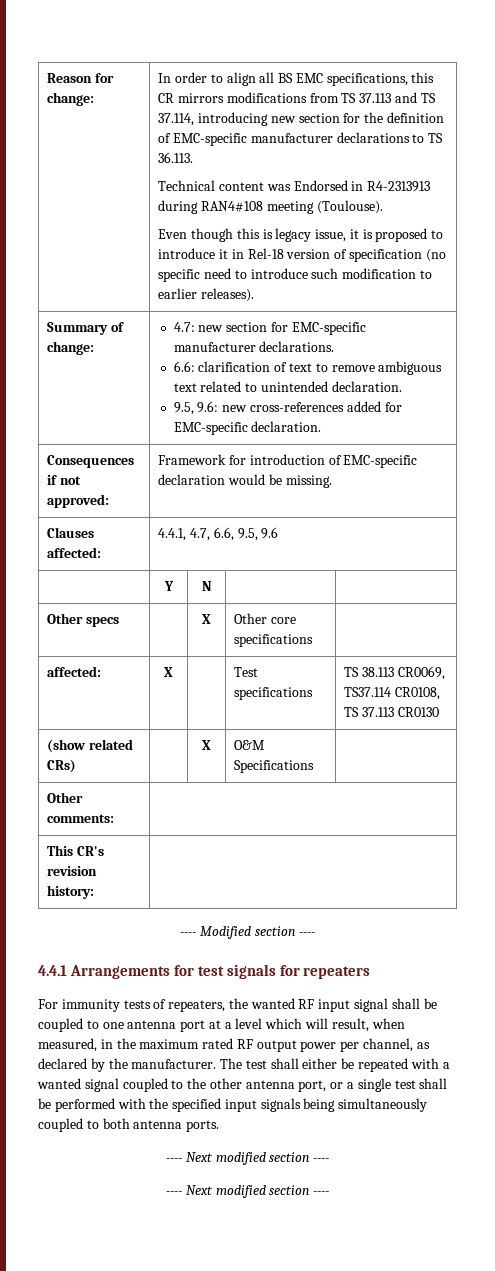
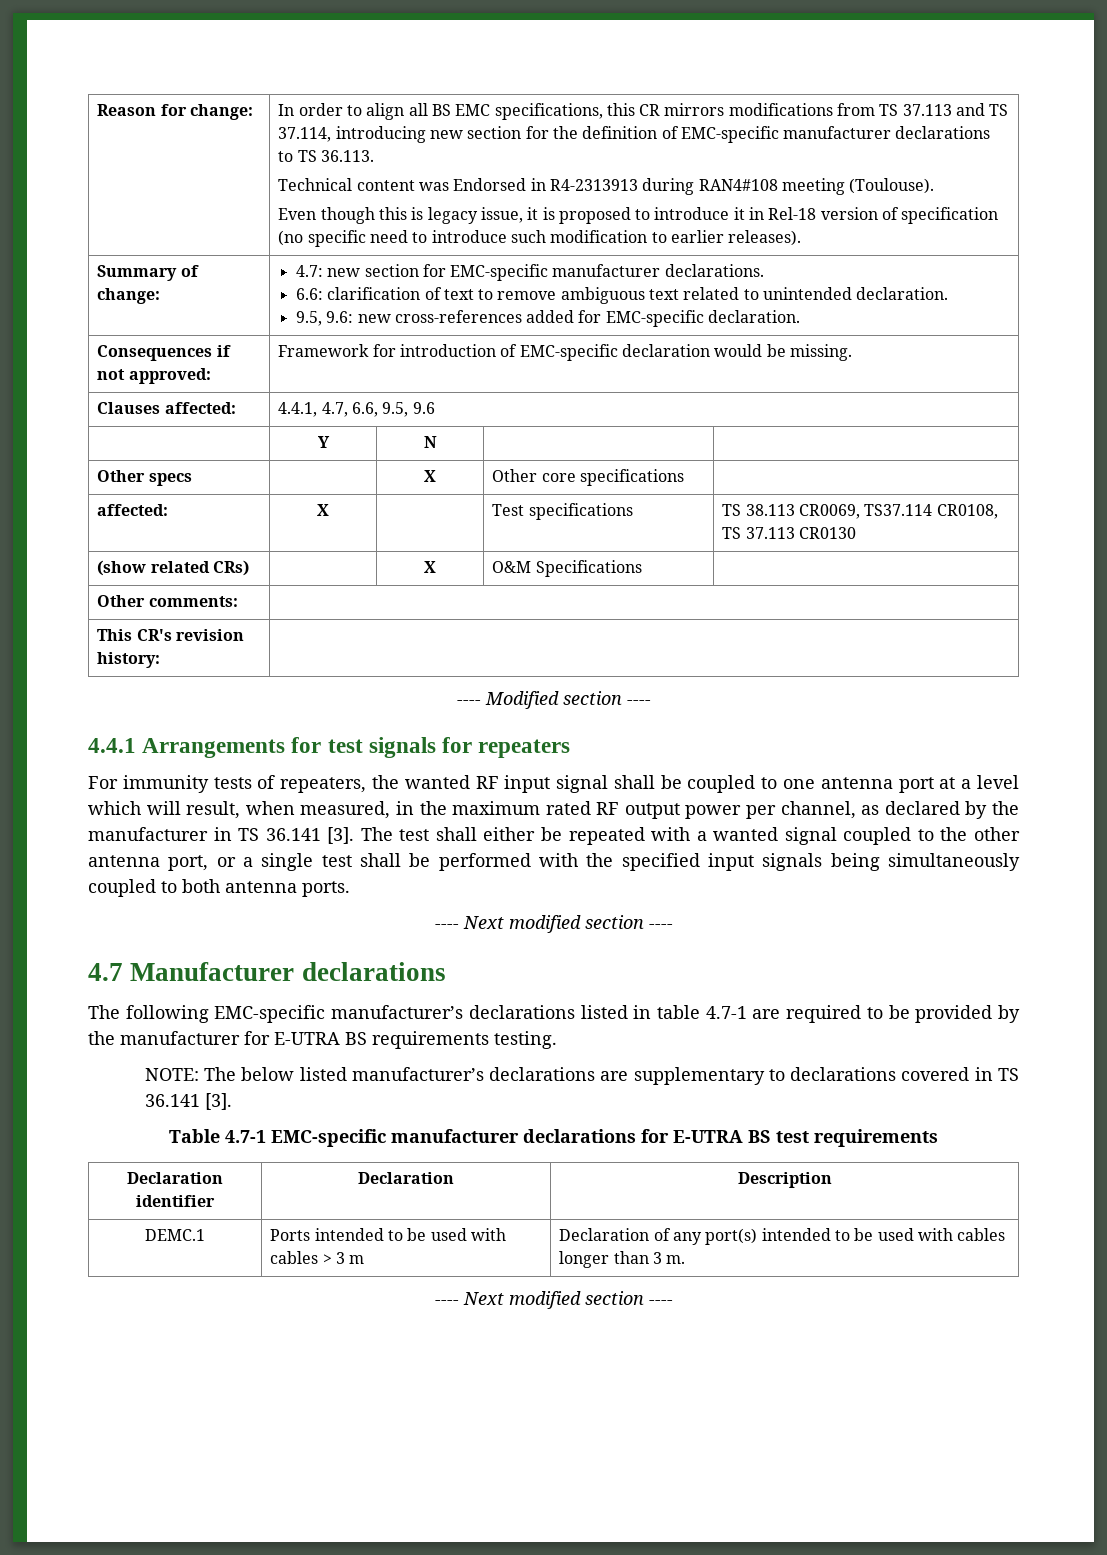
- For immunity tests of repeaters, the wanted RF input signal shall be coupled to one antenna port at a level which will result, when measured, in the maximum rated RF output power per channel, as declared by the manufacturer.
+ For immunity tests of repeaters, the wanted RF input signal shall be coupled to one antenna port at a level which will result, when measured, in the maximum rated RF output power per channel, as declared by the manufacturer in TS 36.141 [3].
+ 4.7 Manufacturer declarations
+ The following EMC-specific manufacturer’s declarations listed in table 4.7-1 are required to be provided by the manufacturer for E-UTRA BS requirements testing.
+ NOTE: The below listed manufacturer’s declarations are supplementary to declarations covered in TS 36.141 [3].
+ Table 4.7-1 EMC-specific manufacturer declarations for E-UTRA BS test requirements
+ Declaration identifier | Declaration | Description
+ DEMC.1 | Ports intended to be used with cables > 3 m | Declaration of any port(s) intended to be used with cables longer than 3 m.

